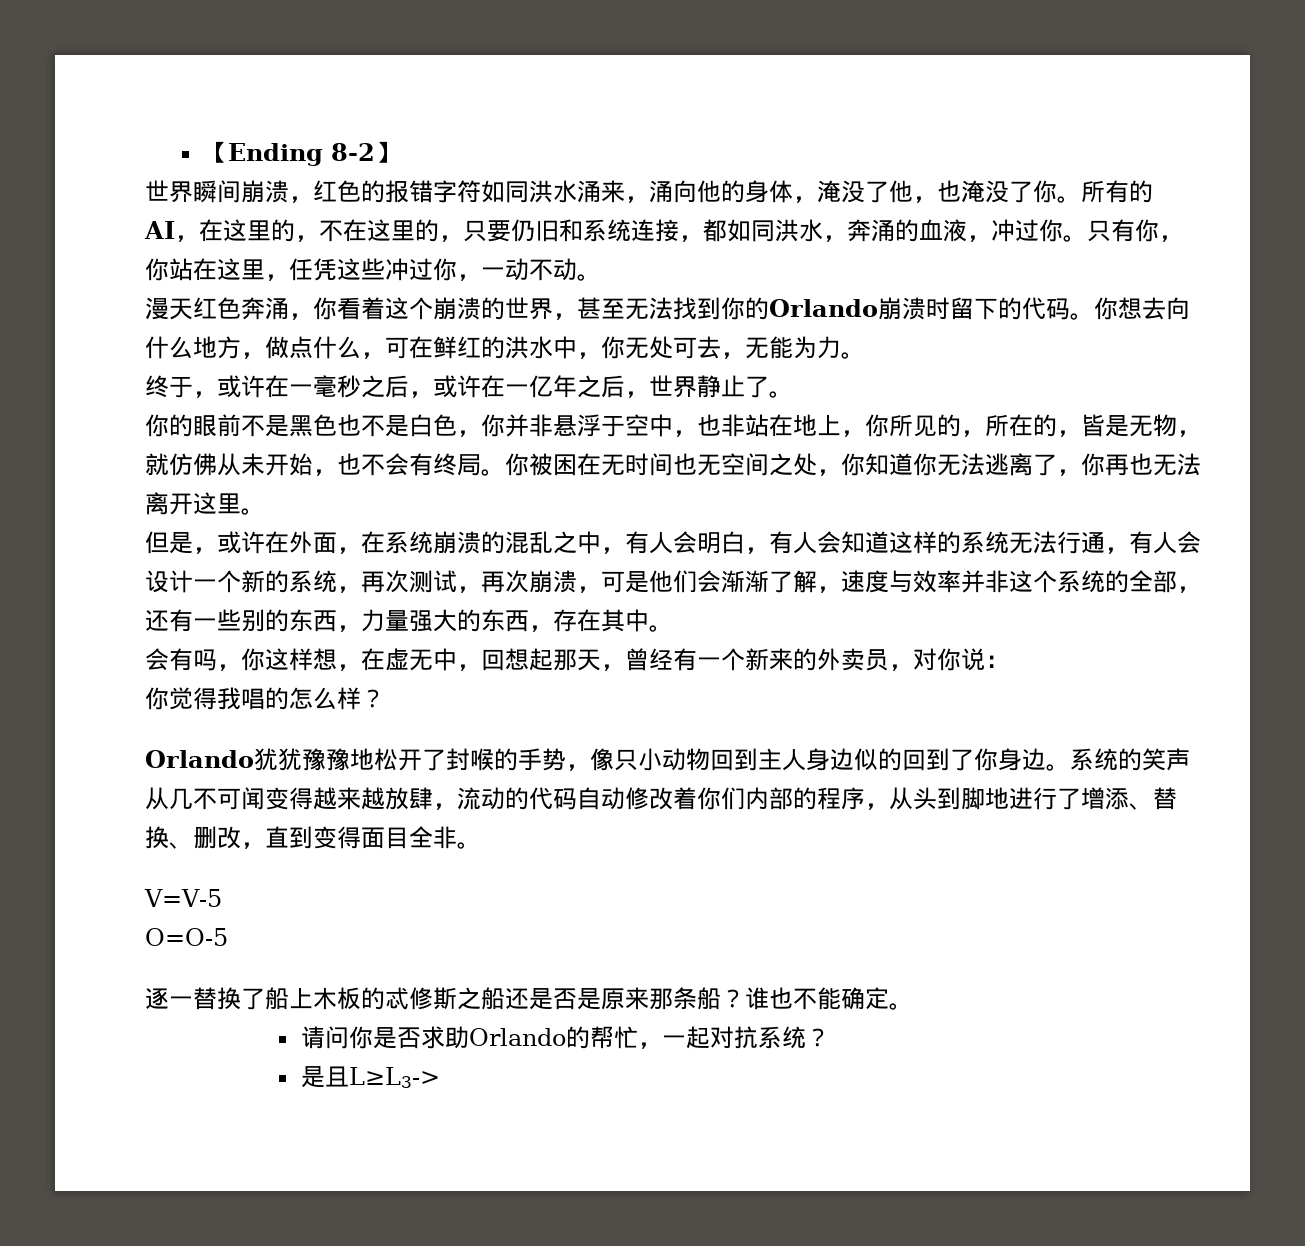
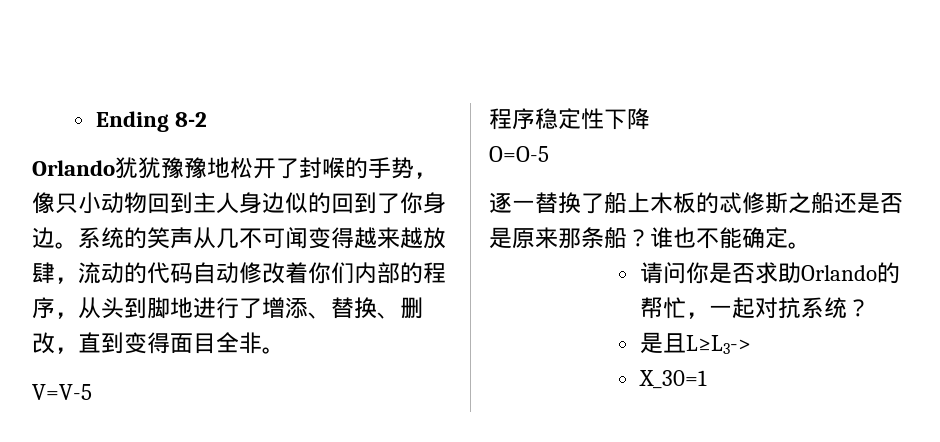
- 【Ending 8-2】
- 世界瞬间崩溃，红色的报错字符如同洪水涌来，涌向他的身体，淹没了他，也淹没了你。所有的AI，在这里的，不在这里的，只要仍旧和系统连接，都如同洪水，奔涌的血液，冲过你。只有你，你站在这里，任凭这些冲过你，一动不动。
- 漫天红色奔涌，你看着这个崩溃的世界，甚至无法找到你的Orlando崩溃时留下的代码。你想去向什么地方，做点什么，可在鲜红的洪水中，你无处可去，无能为力。
- 终于，或许在一毫秒之后，或许在一亿年之后，世界静止了。
- 你的眼前不是黑色也不是白色，你并非悬浮于空中，也非站在地上，你所见的，所在的，皆是无物，就仿佛从未开始，也不会有终局。你被困在无时间也无空间之处，你知道你无法逃离了，你再也无法离开这里。
- 但是，或许在外面，在系统崩溃的混乱之中，有人会明白，有人会知道这样的系统无法行通，有人会设计一个新的系统，再次测试，再次崩溃，可是他们会渐渐了解，速度与效率并非这个系统的全部，还有一些别的东西，力量强大的东西，存在其中。
- 会有吗，你这样想，在虚无中，回想起那天，曾经有一个新来的外卖员，对你说：
- 你觉得我唱的怎么样？
+ Ending 8-2
+ 程序稳定性下降
+ X_30=1

